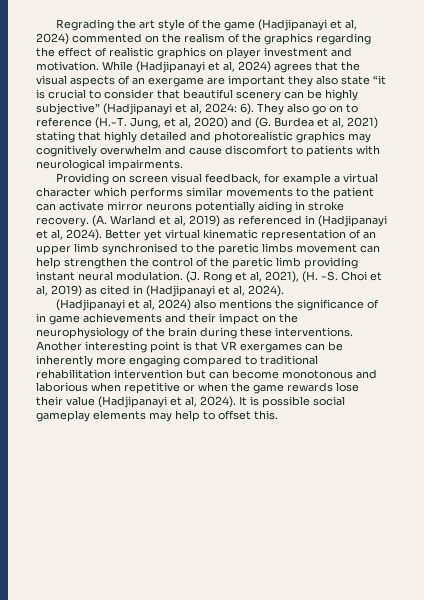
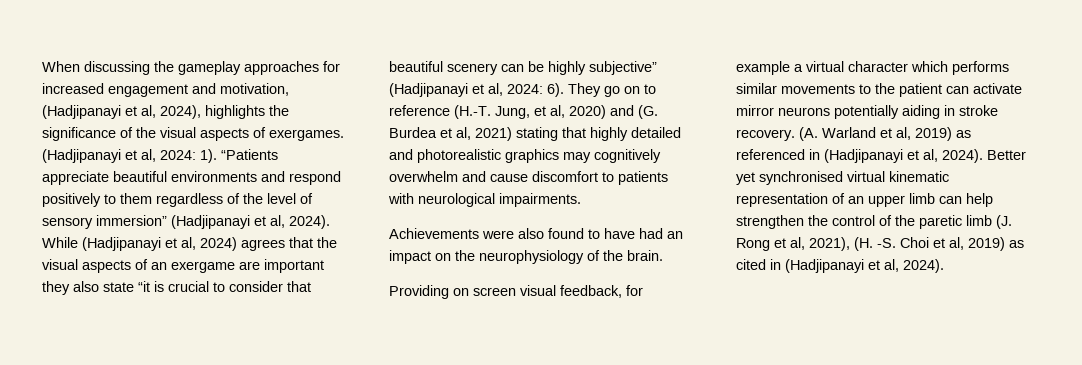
- Regrading the art style of the game (Hadjipanayi et al, 2024) commented on the realism of the graphics regarding the effect of realistic graphics on player investment and motivation.
+ When discussing the gameplay approaches for increased engagement and motivation, (Hadjipanayi et al, 2024), highlights the significance of the visual aspects of exergames. (Hadjipanayi et al, 2024: 1). “Patients appreciate beautiful environments and respond positively to them regardless of the level of sensory immersion” (Hadjipanayi et al, 2024).
- They also go on to reference (H.-T. Jung, et al, 2020) and (G. Burdea et al, 2021) stating that highly detailed and photorealistic graphics may cognitively overwhelm and cause discomfort to patients with neurological impairments.
+ They go on to reference (H.-T. Jung, et al, 2020) and (G. Burdea et al, 2021) stating that highly detailed and photorealistic graphics may cognitively overwhelm and cause discomfort to patients with neurological impairments.
+ Achievements were also found to have had an impact on the neurophysiology of the brain.
- Better yet virtual kinematic representation of an upper limb synchronised to the paretic limbs movement can help strengthen the control of the paretic limb providing instant neural modulation. (J. Rong et al, 2021), (H. -S.
+ Better yet synchronised virtual kinematic representation of an upper limb can help strengthen the control of the paretic limb (J. Rong et al, 2021), (H. -S.
- (Hadjipanayi et al, 2024) also mentions the significance of in game achievements and their impact on the neurophysiology of the brain during these interventions. Another interesting point is that VR exergames can be inherently more engaging compared to traditional rehabilitation intervention but can become monotonous and laborious when repetitive or when the game rewards lose their value (Hadjipanayi et al, 2024). It is possible social gameplay elements may help to offset this.

